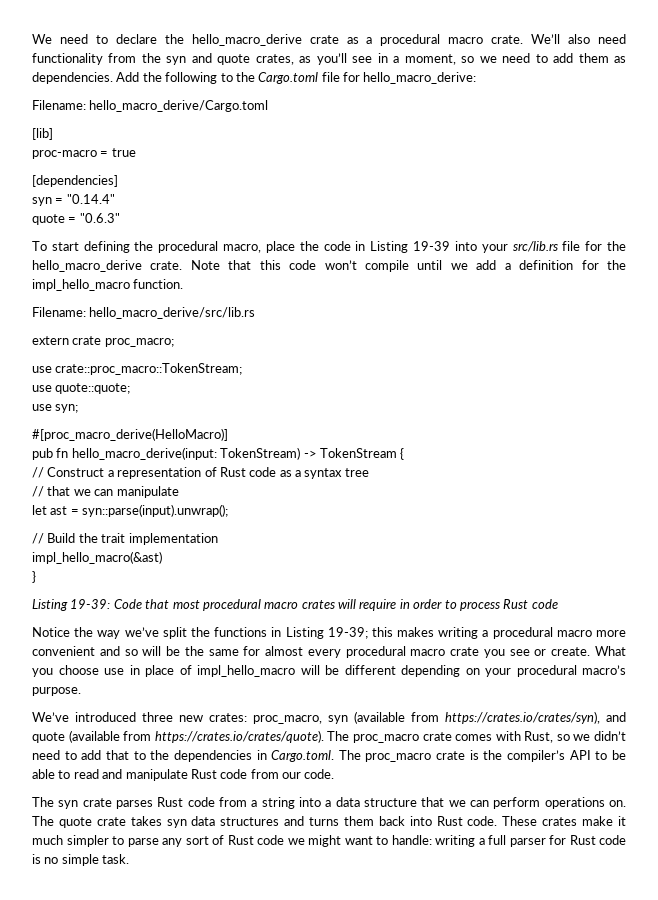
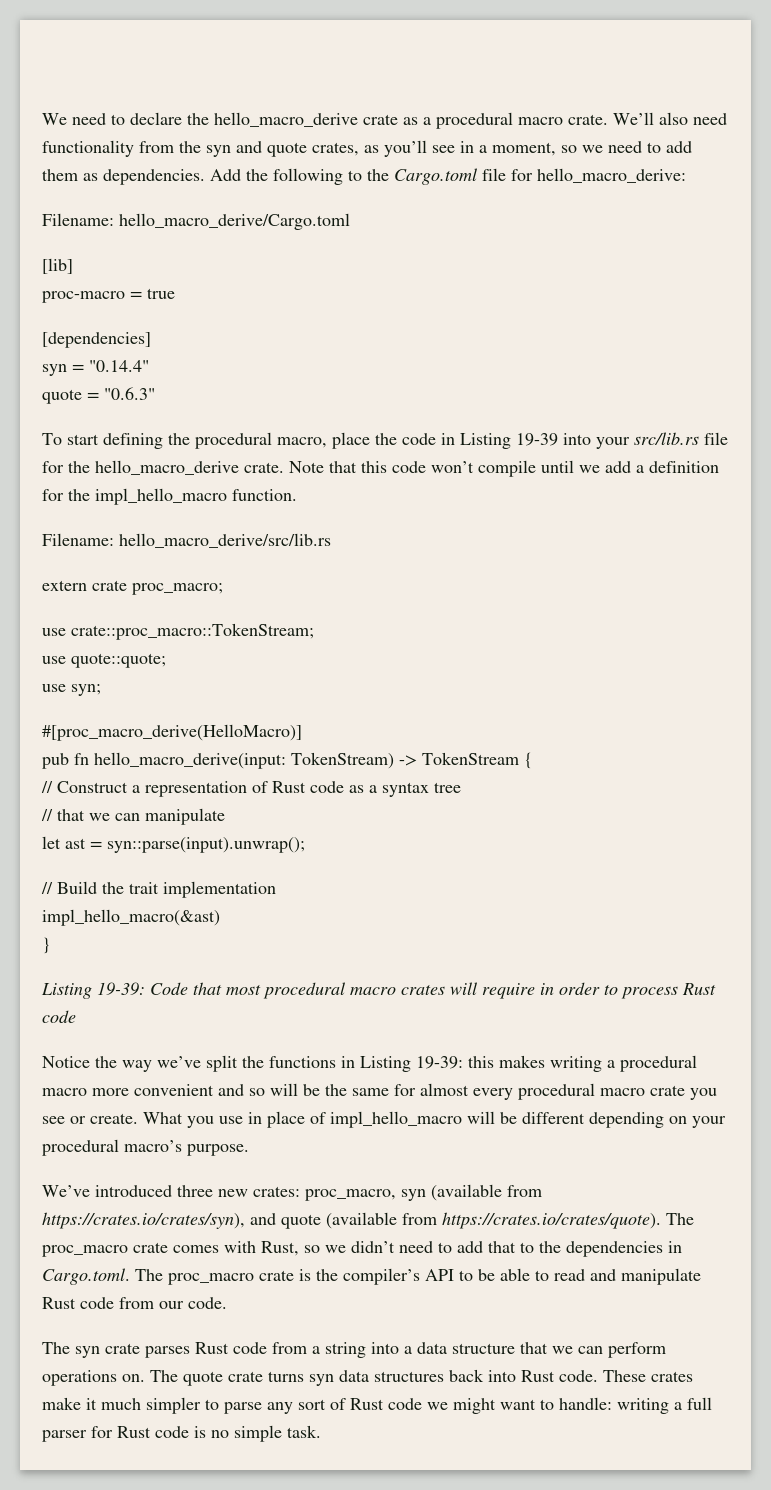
- Notice the way we’ve split the functions in Listing 19-39; this makes writing a procedural macro more convenient and so will be the same for almost every procedural macro crate you see or create.
+ Notice the way we’ve split the functions in Listing 19-39: this makes writing a procedural macro more convenient and so will be the same for almost every procedural macro crate you see or create.
- What you choose use in place of impl_hello_macro will be different depending on your procedural macro’s purpose.
+ What you use in place of impl_hello_macro will be different depending on your procedural macro’s purpose.
- The quote crate takes syn data structures and turns them back into Rust code.
+ The quote crate turns syn data structures back into Rust code.

